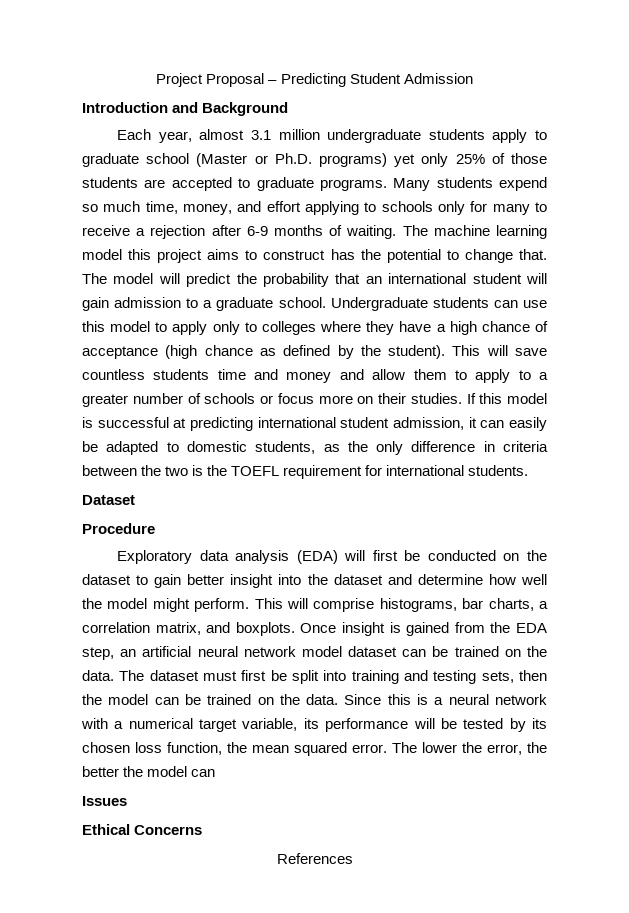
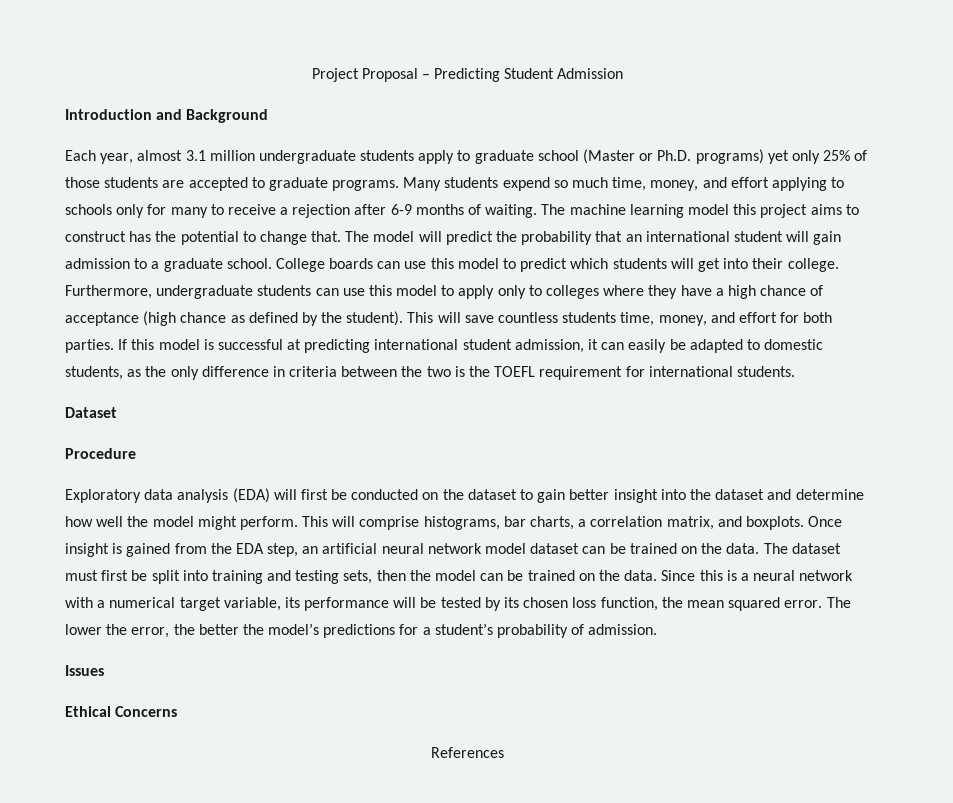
- Undergraduate students can use this model to apply only to colleges where they have a high chance of acceptance (high chance as defined by the student).
+ College boards can use this model to predict which students will get into their college. Furthermore, undergraduate students can use this model to apply only to colleges where they have a high chance of acceptance (high chance as defined by the student).
- This will save countless students time and money and allow them to apply to a greater number of schools or focus more on their studies.
+ This will save countless students time, money, and effort for both parties.
- The lower the error, the better the model can
+ The lower the error, the better the model’s predictions for a student’s probability of admission.

